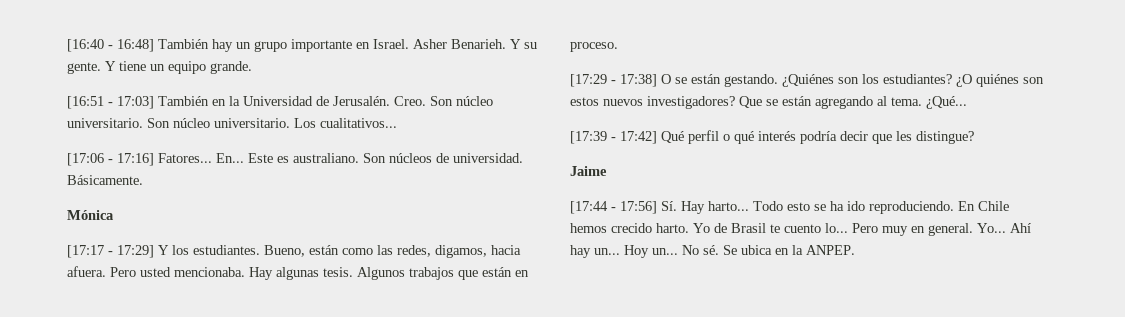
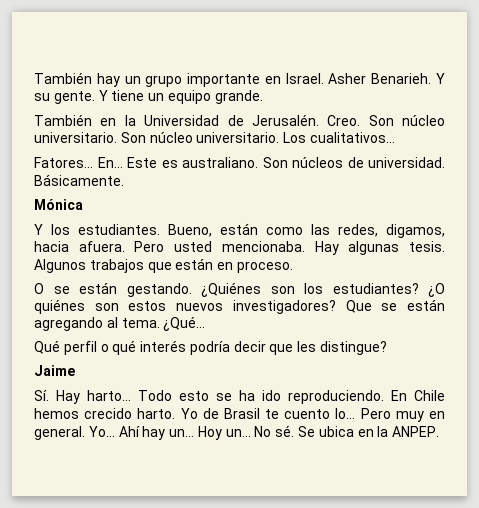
- [16:40 - 16:48] También hay un grupo importante en Israel.
+ También hay un grupo importante en Israel.
- [16:51 - 17:03] También en la Universidad de Jerusalén.
+ También en la Universidad de Jerusalén.
- [17:06 - 17:16] Fatores...
+ Fatores...
- [17:17 - 17:29] Y los estudiantes.
+ Y los estudiantes.
- [17:29 - 17:38] O se están gestando.
+ O se están gestando.
- [17:39 - 17:42] Qué perfil o qué interés podría decir que les distingue?
+ Qué perfil o qué interés podría decir que les distingue?
- [17:44 - 17:56] Sí. Hay harto...
+ Sí. Hay harto...

